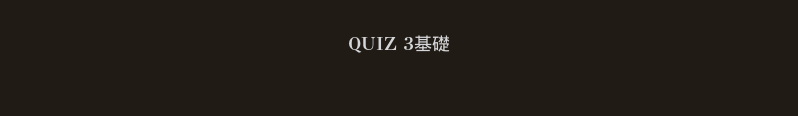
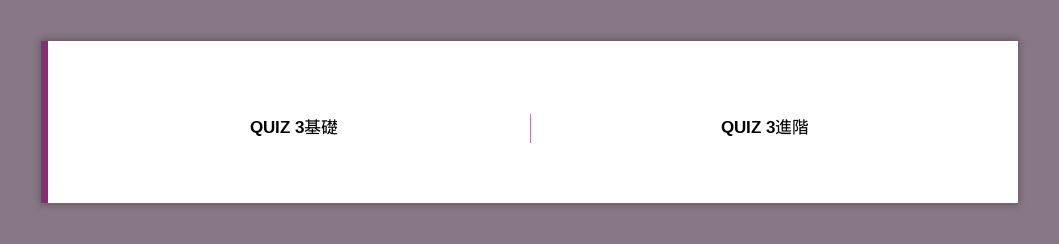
+ QUIZ 3進階

